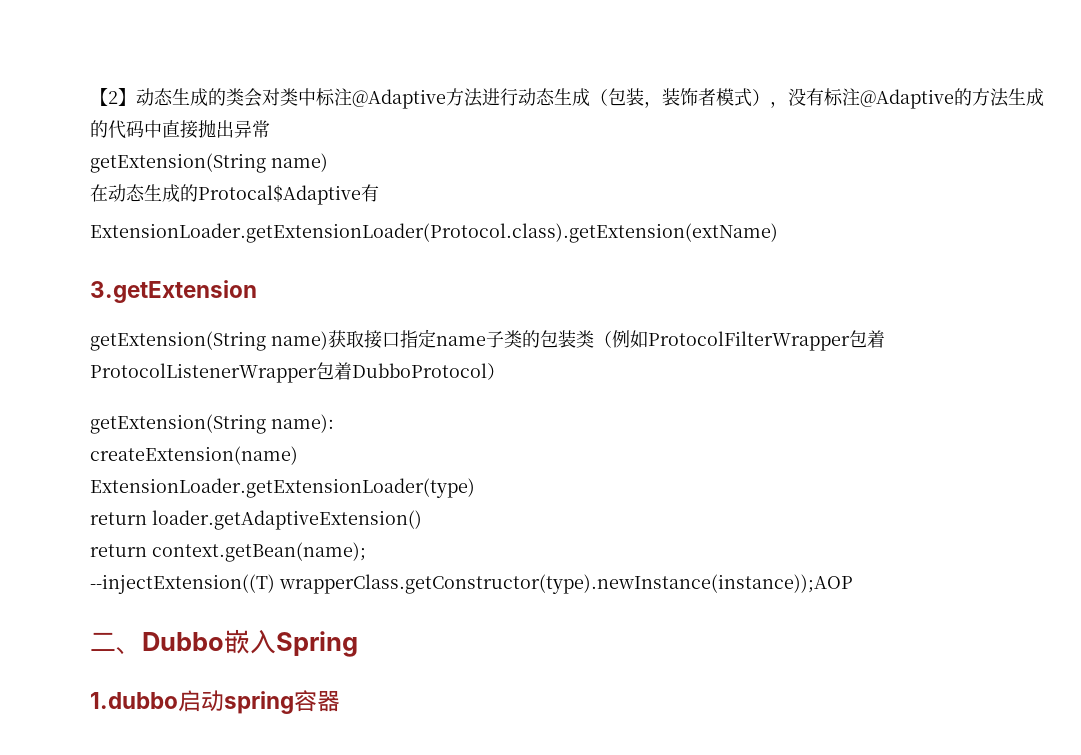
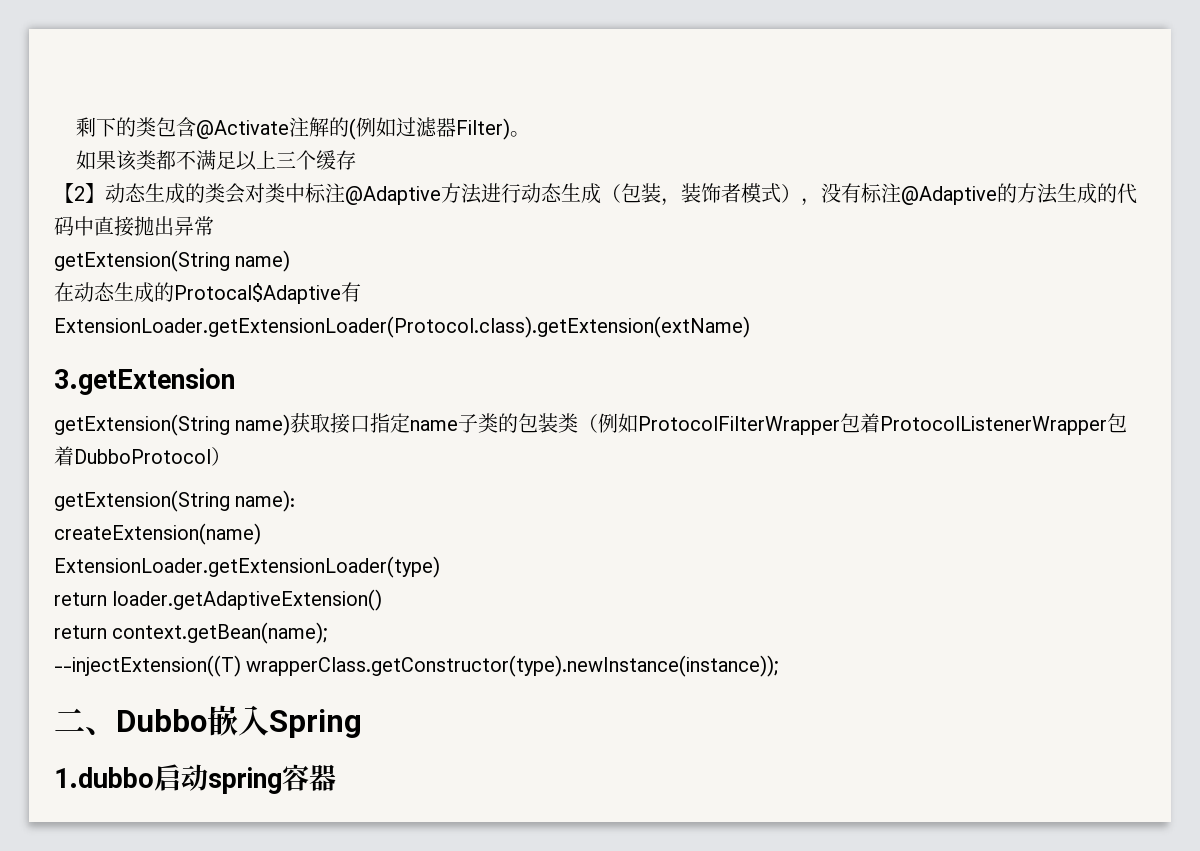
+ 剩下的类包含@Activate注解的(例如过滤器Filter)。
+ 如果该类都不满足以上三个缓存
- --injectExtension((T) wrapperClass.getConstructor(type).newInstance(instance));AOP
+ --injectExtension((T) wrapperClass.getConstructor(type).newInstance(instance));

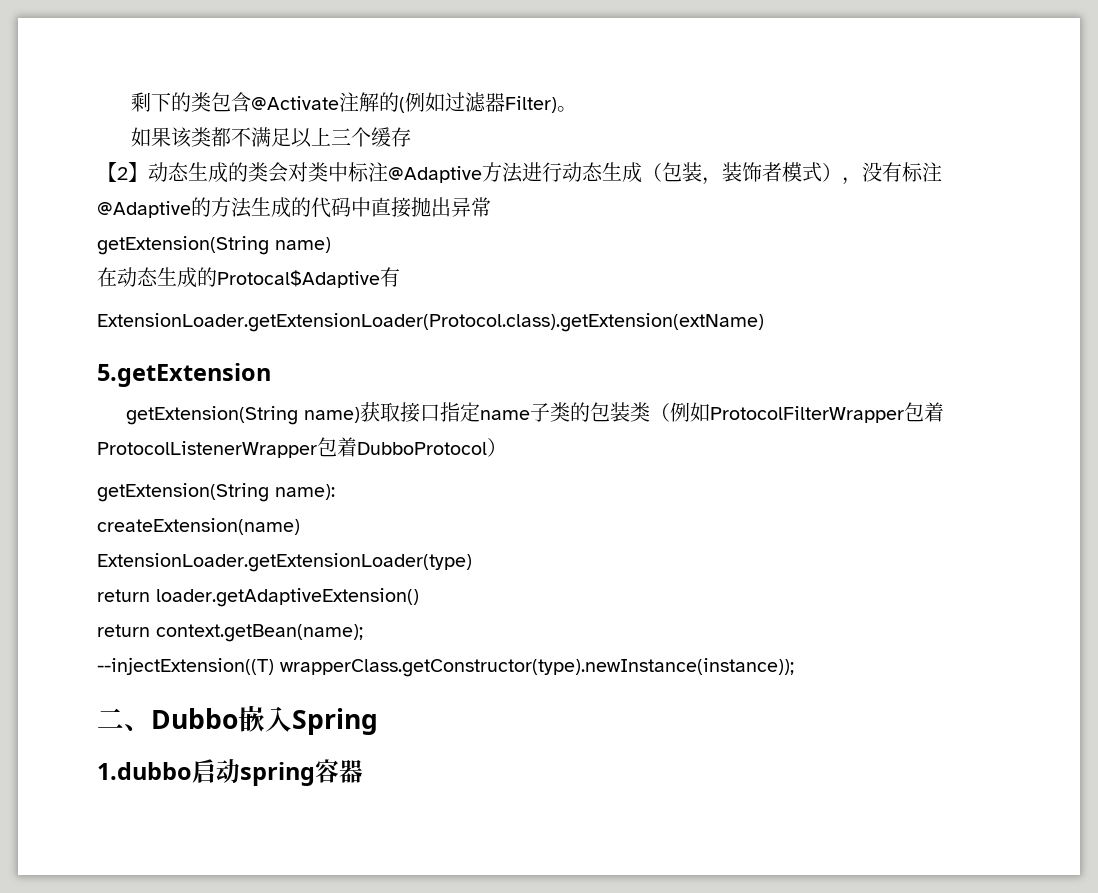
- 3.getExtension
+ 5.getExtension

